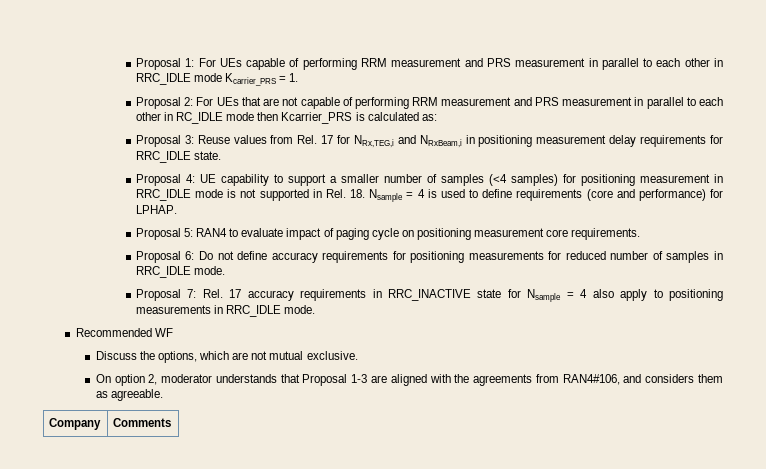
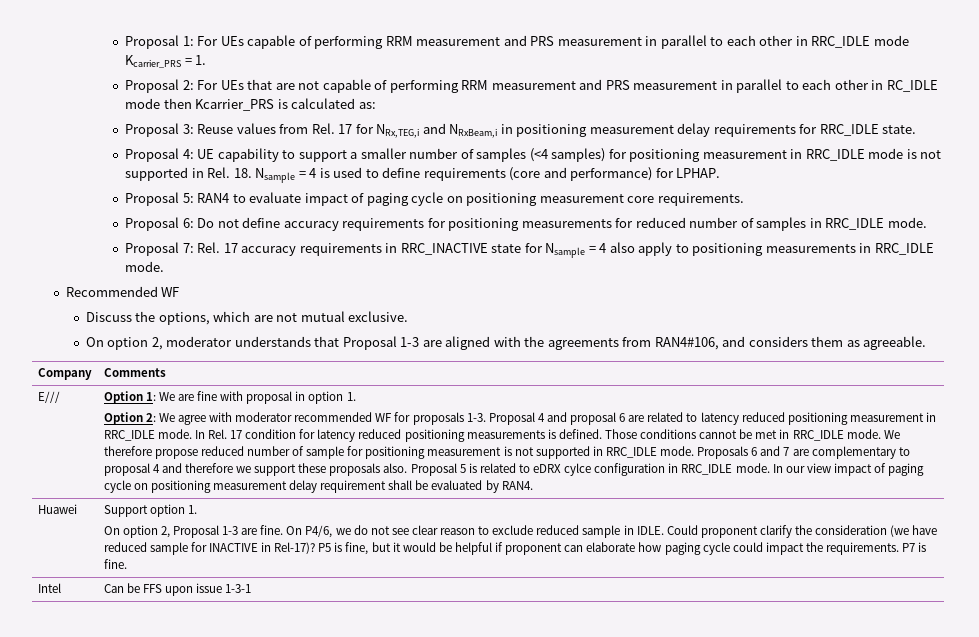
+ E/// | Option 1: We are fine with proposal in option 1.
+ Option 2: We agree with moderator recommended WF for proposals 1-3. Proposal 4 and proposal 6 are related to latency reduced positioning measurement in RRC_IDLE mode. In Rel. 17 condition for latency reduced positioning measurements is defined. Those conditions cannot be met in RRC_IDLE mode. We therefore propose reduced number of sample for positioning measurement is not supported in RRC_IDLE mode. Proposals 6 and 7 are complementary to proposal 4 and therefore we support these proposals also. Proposal 5 is related to eDRX cylce configuration in RRC_IDLE mode. In our view impact of paging cycle on positioning measurement delay requirement shall be evaluated by RAN4.
+ Huawei | Support option 1.
+ On option 2, Proposal 1-3 are fine. On P4/6, we do not see clear reason to exclude reduced sample in IDLE. Could proponent clarify the consideration (we have reduced sample for INACTIVE in Rel-17)? P5 is fine, but it would be helpful if proponent can elaborate how paging cycle could impact the requirements. P7 is fine.
+ Intel | Can be FFS upon issue 1-3-1

